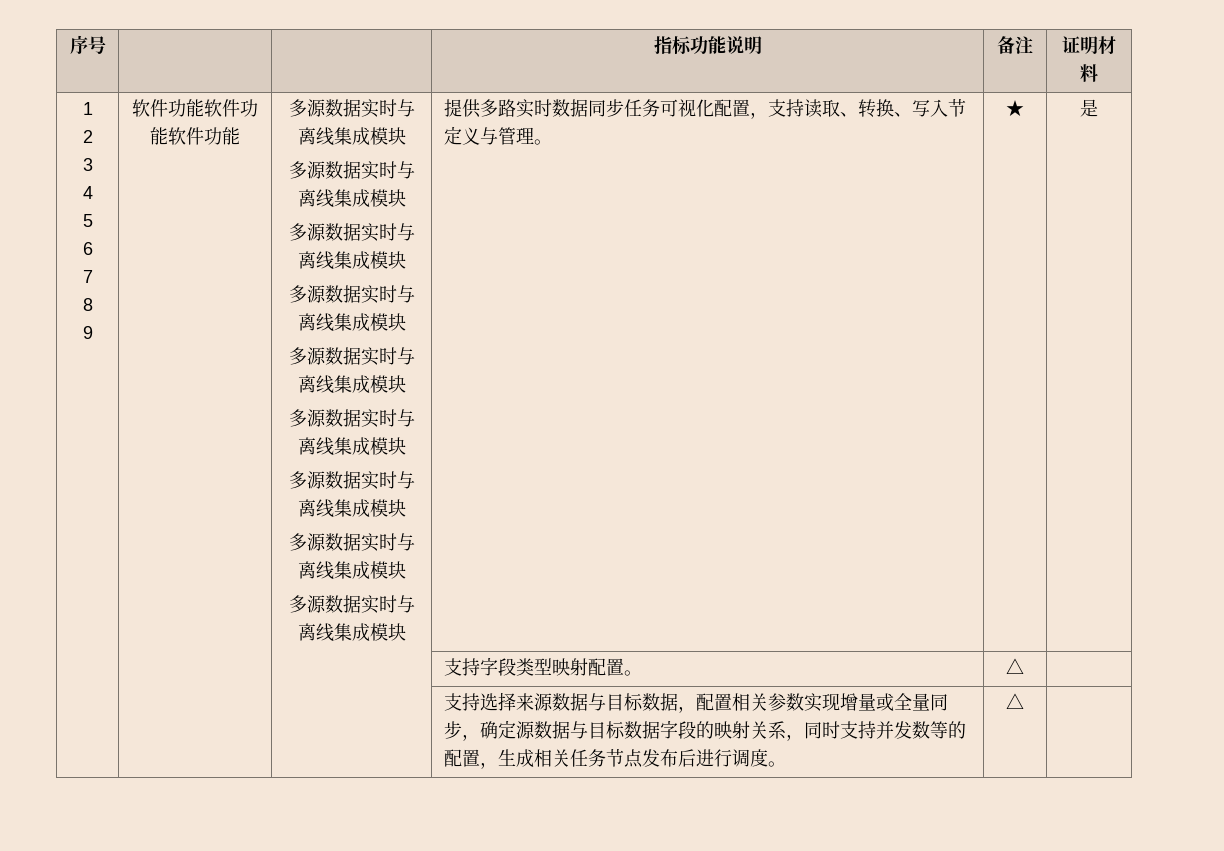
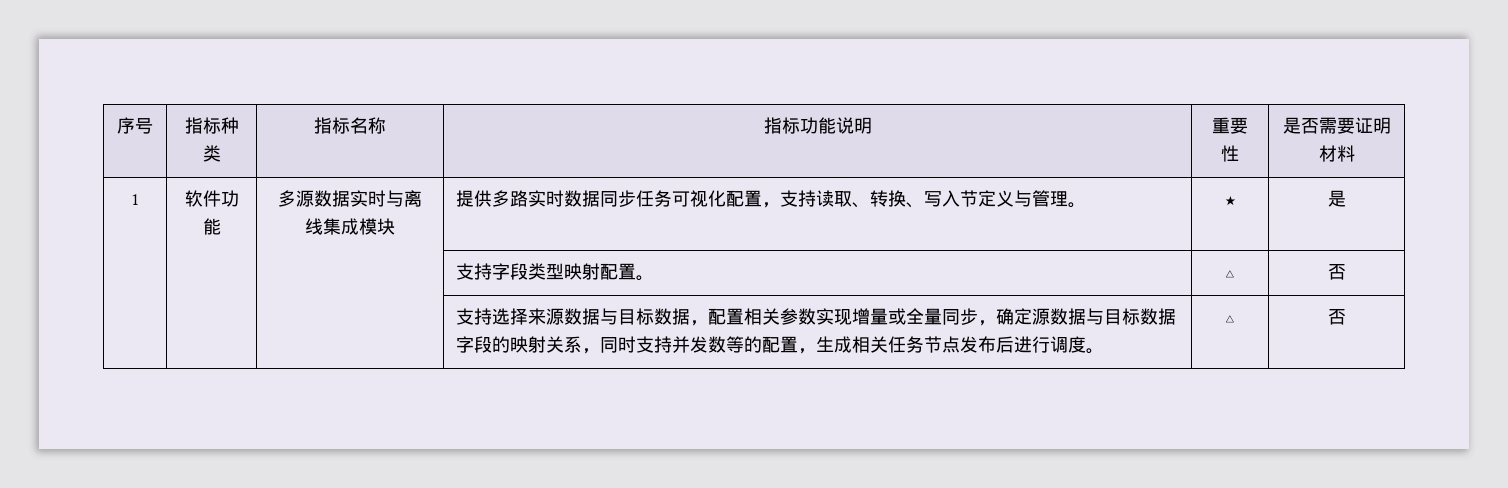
- 序号 | | | 指标功能说明 | 备注 | 证明材料
+ 序号 | 指标种类 | 指标名称 | 指标功能说明 | 重要性 | 是否需要证明材料
- 2
- 3
- 4
- 5
- 6
- 7
- 8
- 9 | 软件功能软件功能软件功能 | 多源数据实时与离线集成模块
- 多源数据实时与离线集成模块
- 多源数据实时与离线集成模块
- 多源数据实时与离线集成模块
- 多源数据实时与离线集成模块
- 多源数据实时与离线集成模块
- 多源数据实时与离线集成模块
- 多源数据实时与离线集成模块
- 多源数据实时与离线集成模块
+ 软件功能 | 多源数据实时与离线集成模块
- | | | 支持字段类型映射配置。 | △ |
+ | | | 支持字段类型映射配置。 | △ | 否
- | | | 支持选择来源数据与目标数据，配置相关参数实现增量或全量同步，确定源数据与目标数据字段的映射关系，同时支持并发数等的配置，生成相关任务节点发布后进行调度。 | △ |
+ | | | 支持选择来源数据与目标数据，配置相关参数实现增量或全量同步，确定源数据与目标数据字段的映射关系，同时支持并发数等的配置，生成相关任务节点发布后进行调度。 | △ | 否

